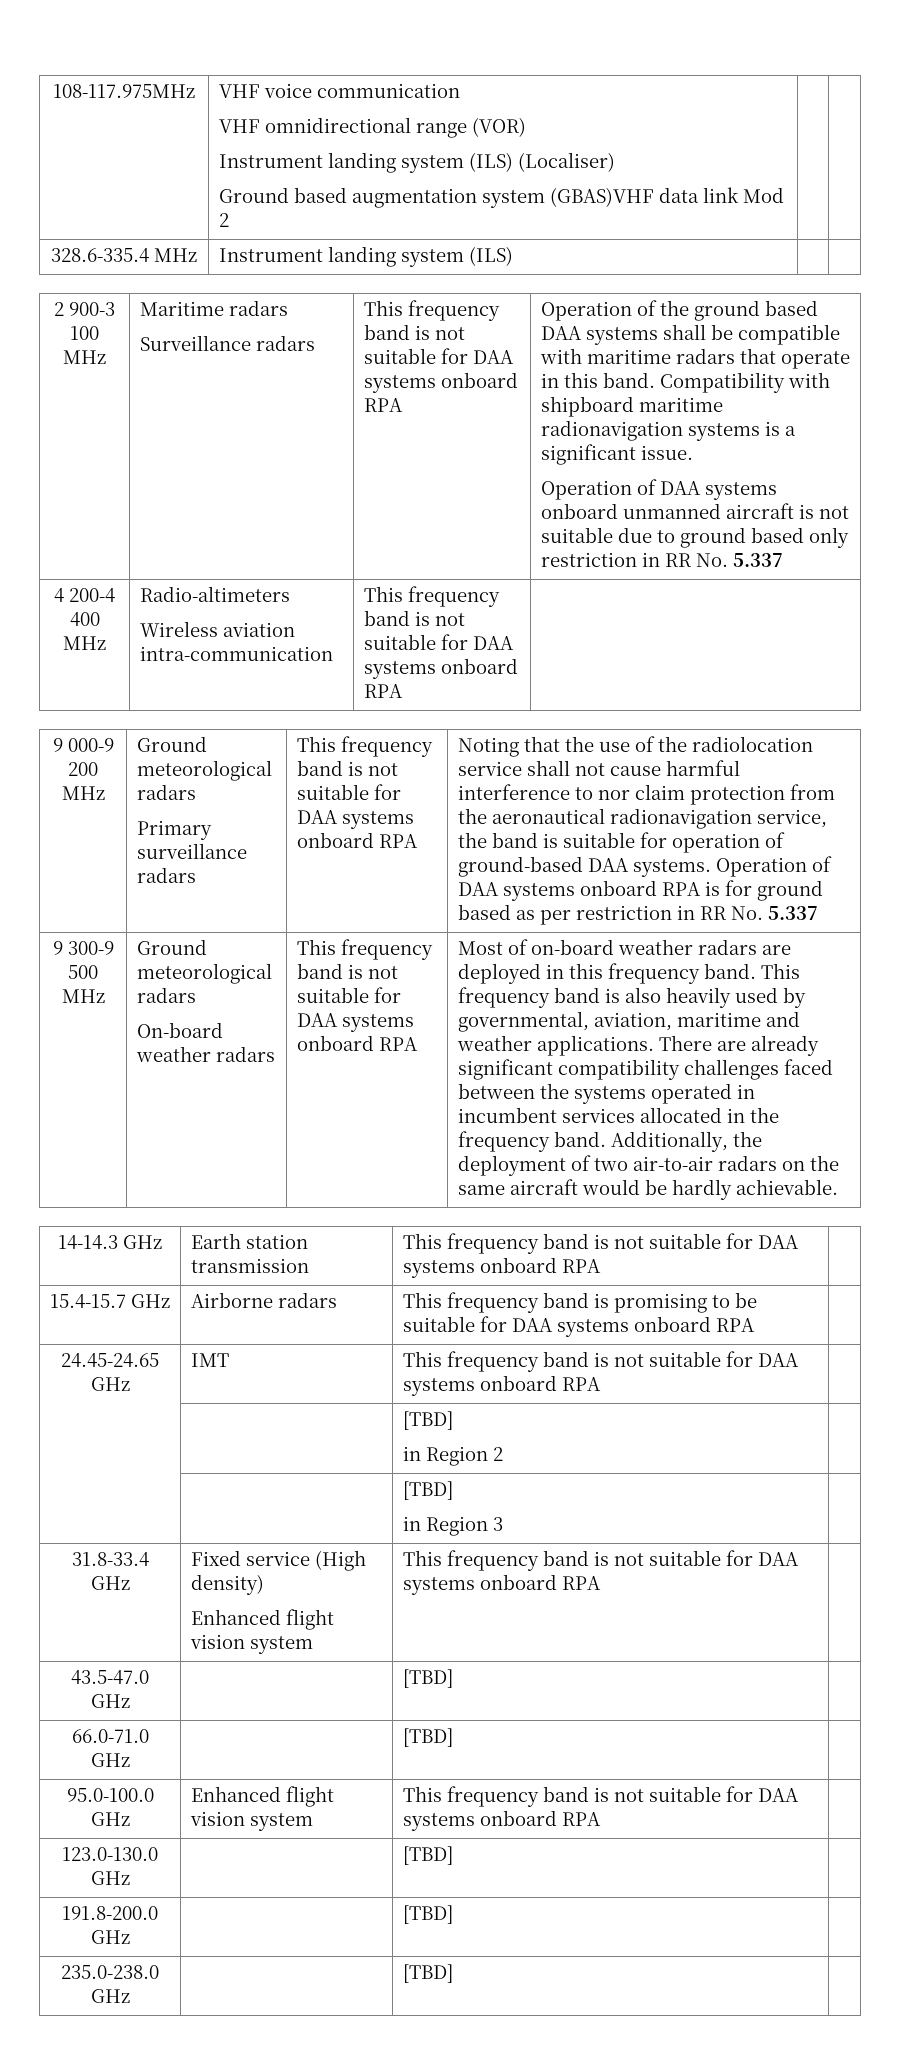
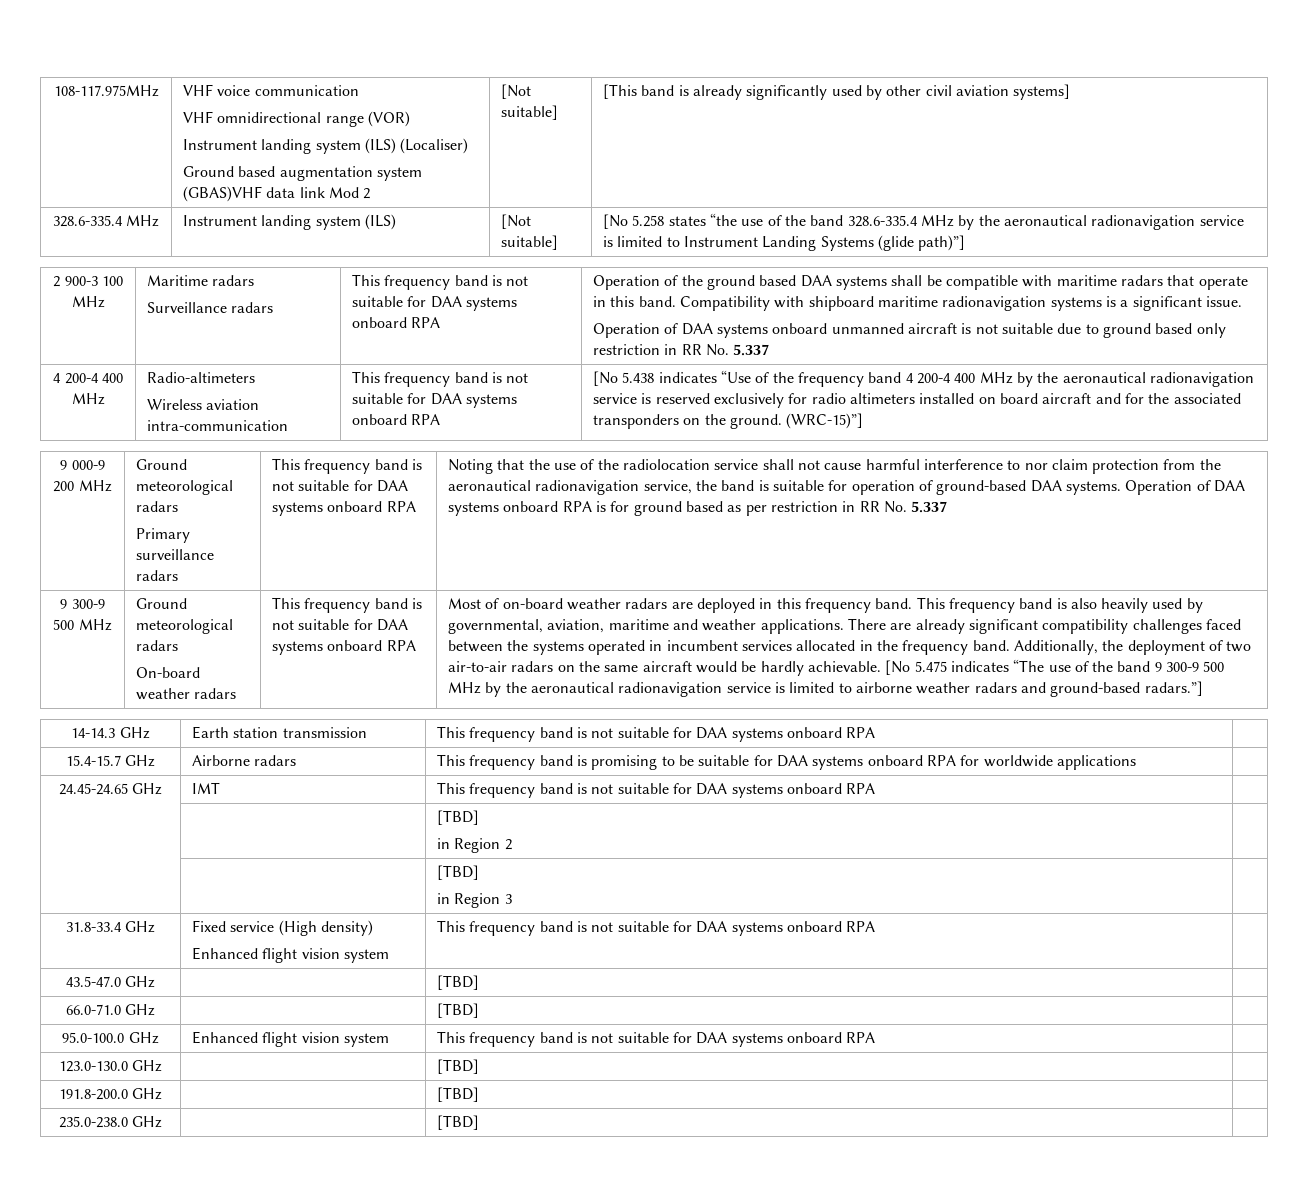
  108-117.975MHz | VHF voice communication
  VHF omnidirectional range (VOR)
  Instrument landing system (ILS) (Localiser)
- Ground based augmentation system (GBAS)VHF data link Mod 2 | |
+ Ground based augmentation system (GBAS)VHF data link Mod 2 | [Not suitable] | [This band is already significantly used by other civil aviation systems]
- 328.6-335.4 MHz | Instrument landing system (ILS) | |
+ 328.6-335.4 MHz | Instrument landing system (ILS) | [Not suitable] | [No 5.258 states “the use of the band 328.6-335.4 MHz by the aeronautical radionavigation service is limited to Instrument Landing Systems (glide path)”]
+ [No 5.438 indicates “Use of the frequency band 4 200-4 400 MHz by the aeronautical radionavigation service is reserved exclusively for radio altimeters installed on board aircraft and for the associated transponders on the ground. (WRC-15)”]
+ [No 5.475 indicates “The use of the band 9 300-9 500 MHz by the aeronautical radionavigation service is limited to airborne weather radars and ground-based radars.”]
- 15.4-15.7 GHz | Airborne radars | This frequency band is promising to be suitable for DAA systems onboard RPA |
+ 15.4-15.7 GHz | Airborne radars | This frequency band is promising to be suitable for DAA systems onboard RPA for worldwide applications |

